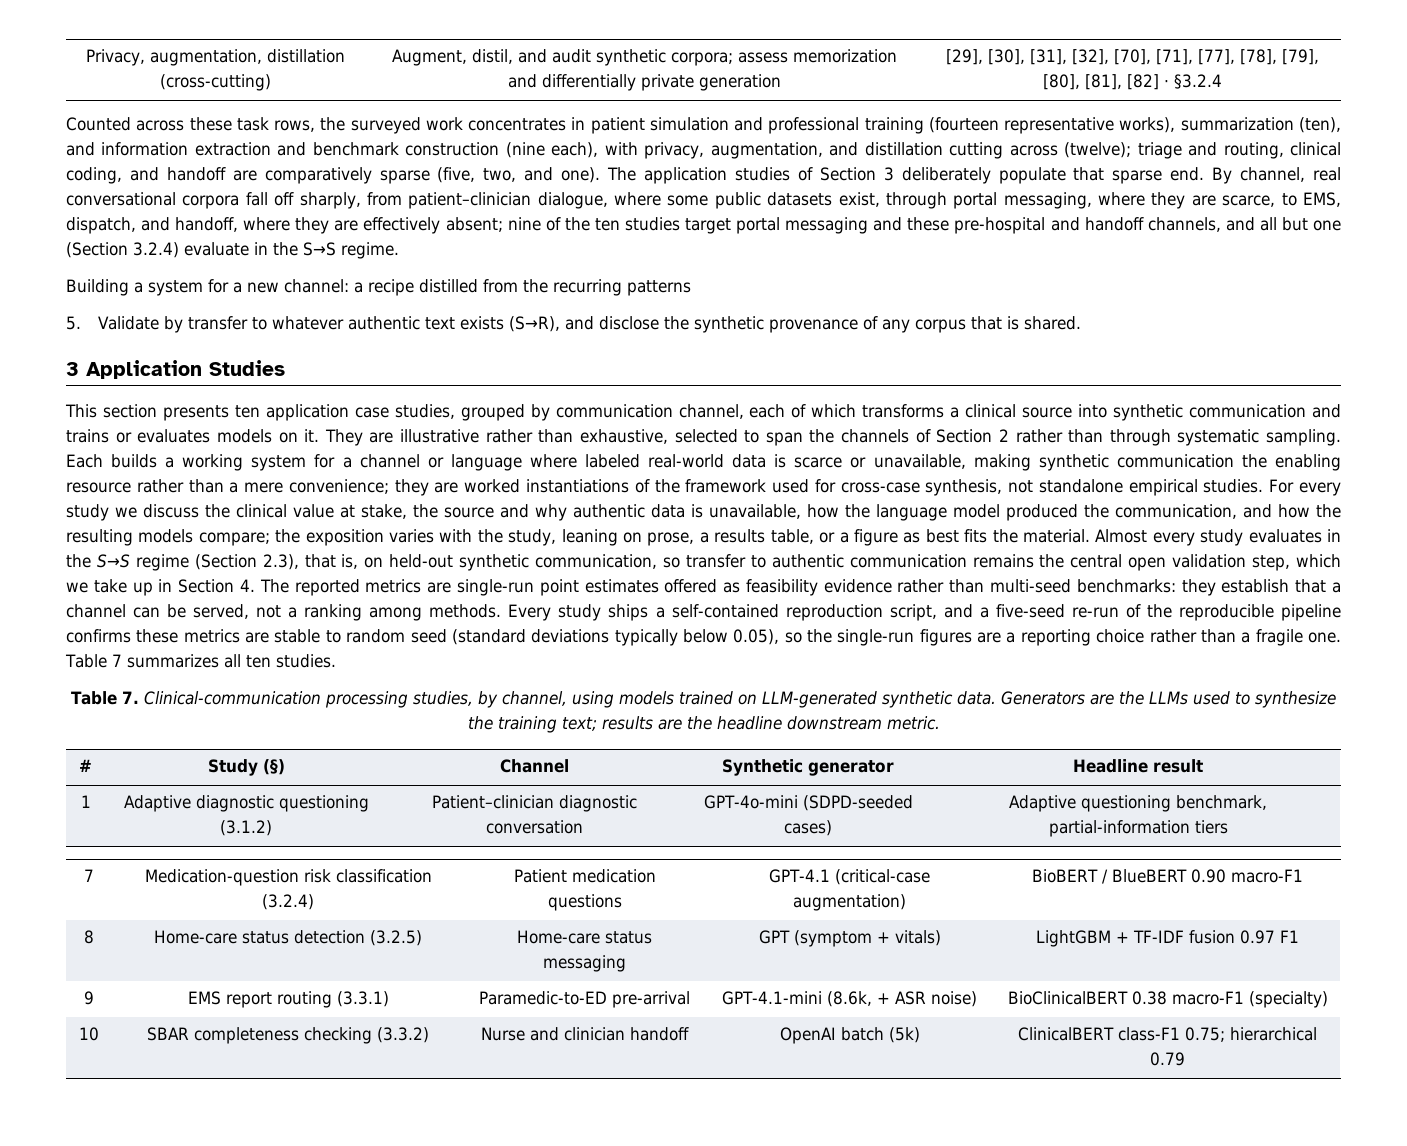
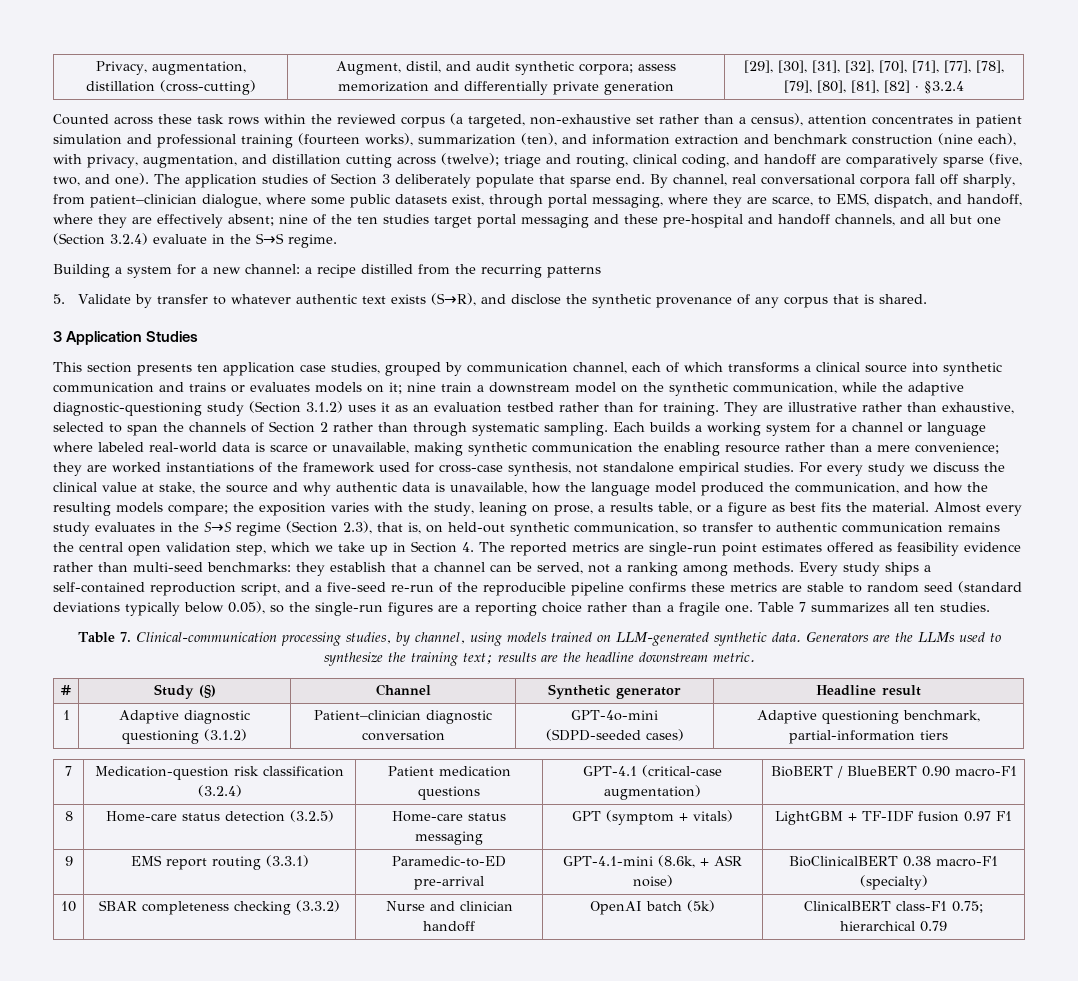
- Counted across these task rows, the surveyed work concentrates in patient simulation and professional training (fourteen representative works), summarization (ten), and information extraction and benchmark construction (nine each), with privacy, augmentation, and distillation cutting across (twelve); triage and routing, clinical coding, and handoff are comparatively sparse (five, two, and one).
+ Counted across these task rows within the reviewed corpus (a targeted, non-exhaustive set rather than a census), attention concentrates in patient simulation and professional training (fourteen works), summarization (ten), and information extraction and benchmark construction (nine each), with privacy, augmentation, and distillation cutting across (twelve); triage and routing, clinical coding, and handoff are comparatively sparse (five, two, and one).
- This section presents ten application case studies, grouped by communication channel, each of which transforms a clinical source into synthetic communication and trains or evaluates models on it.
+ This section presents ten application case studies, grouped by communication channel, each of which transforms a clinical source into synthetic communication and trains or evaluates models on it; nine train a downstream model on the synthetic communication, while the adaptive diagnostic-questioning study (Section 3.1.2) uses it as an evaluation testbed rather than for training.

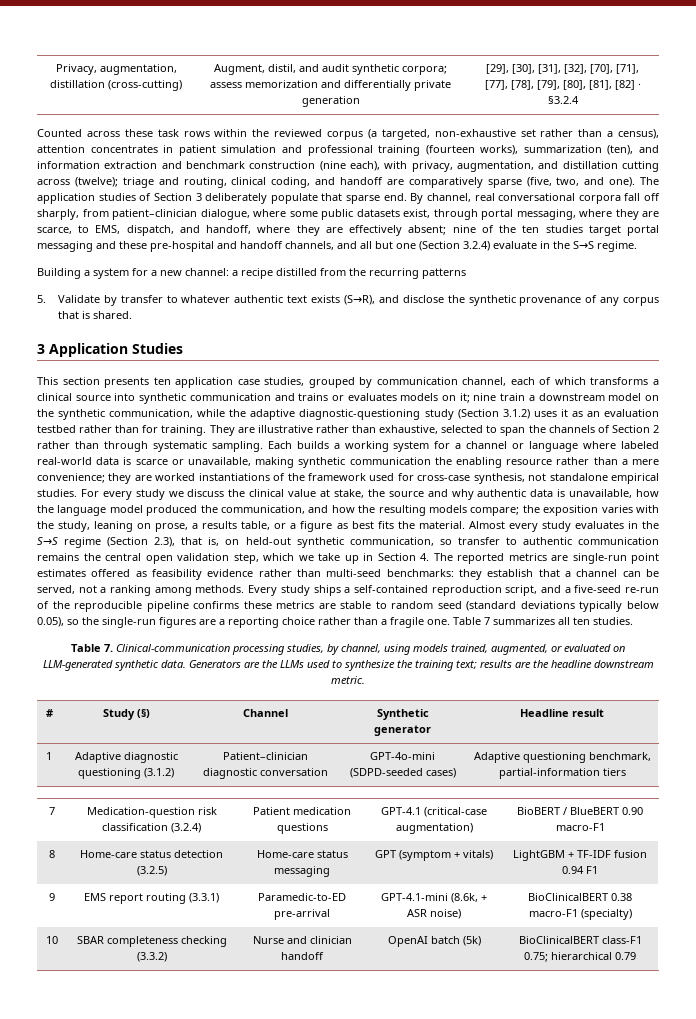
- Table 7. Clinical-communication processing studies, by channel, using models trained on LLM-generated synthetic data.
+ Table 7. Clinical-communication processing studies, by channel, using models trained, augmented, or evaluated on LLM-generated synthetic data.
- 8 | Home-care status detection (3.2.5) | Home-care status messaging | GPT (symptom + vitals) | LightGBM + TF-IDF fusion 0.97 F1
+ 8 | Home-care status detection (3.2.5) | Home-care status messaging | GPT (symptom + vitals) | LightGBM + TF-IDF fusion 0.94 F1
- 10 | SBAR completeness checking (3.3.2) | Nurse and clinician handoff | OpenAI batch (5k) | ClinicalBERT class-F1 0.75; hierarchical 0.79
+ 10 | SBAR completeness checking (3.3.2) | Nurse and clinician handoff | OpenAI batch (5k) | BioClinicalBERT class-F1 0.75; hierarchical 0.79

